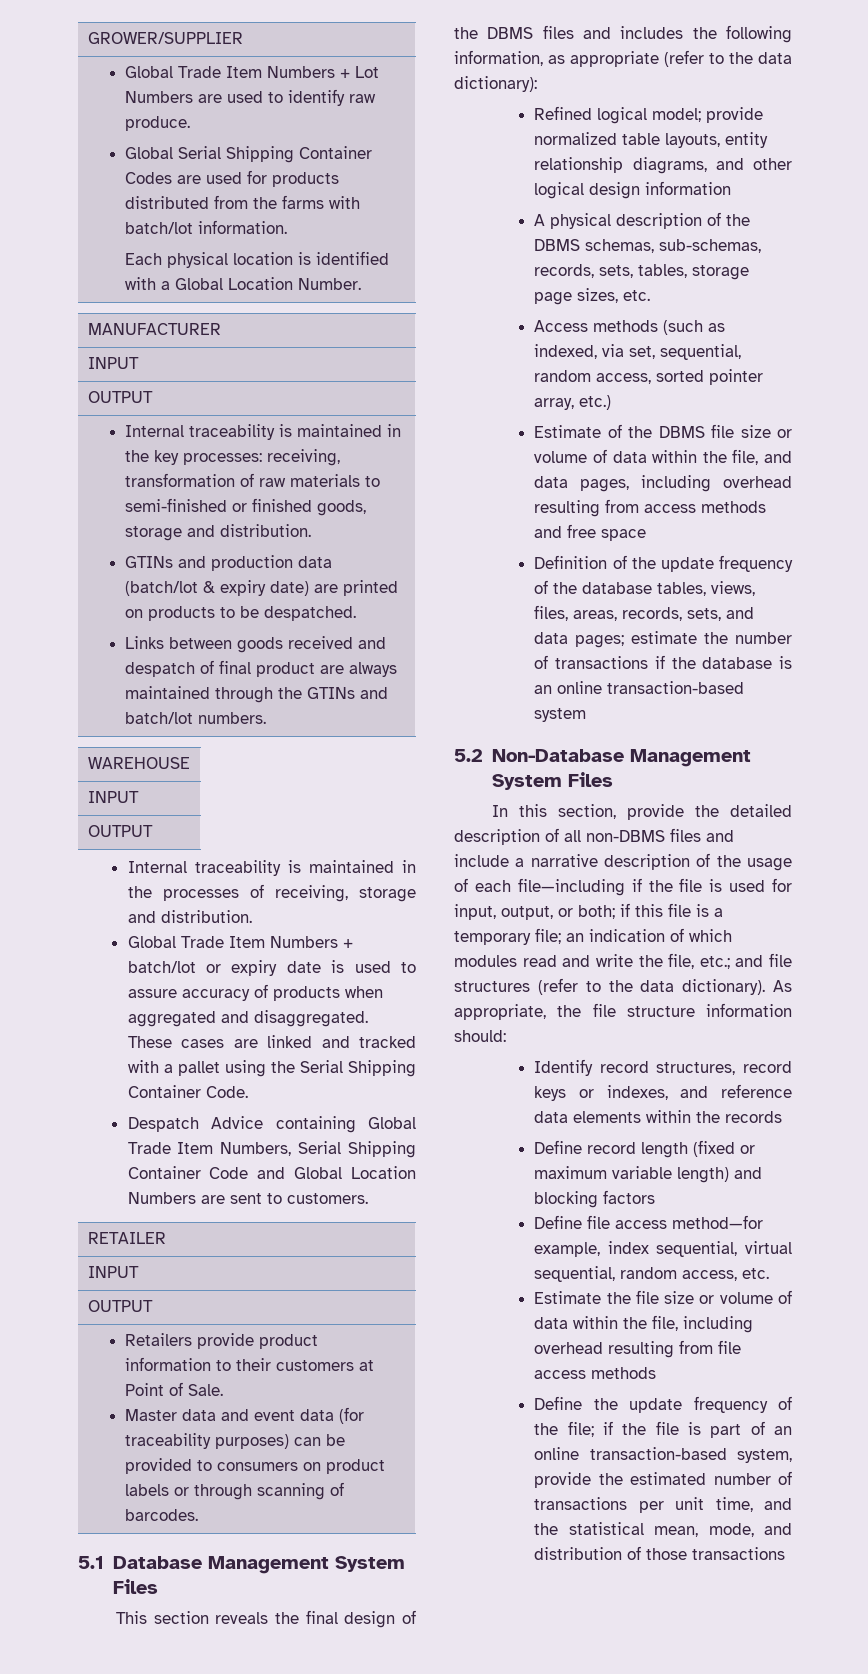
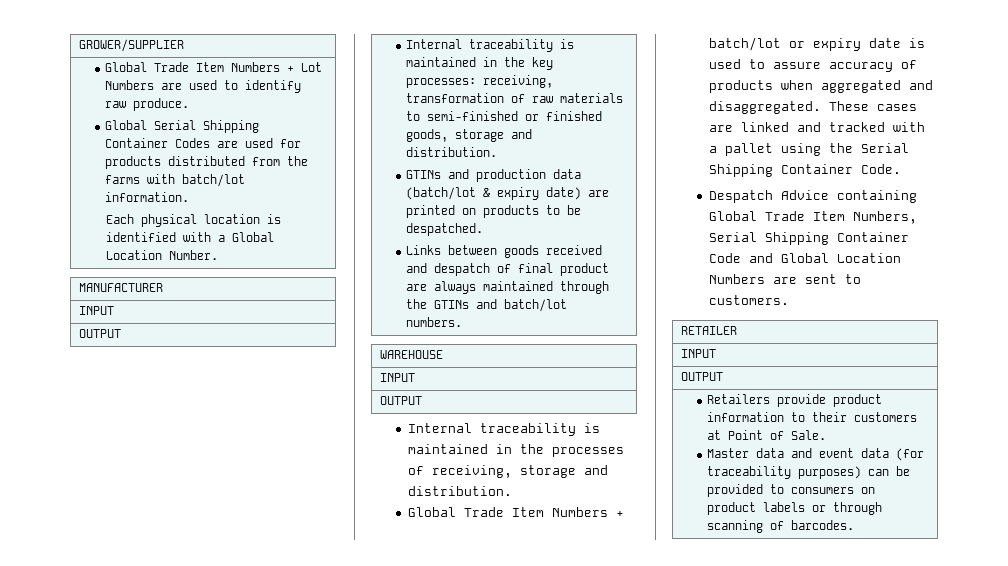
- 5.1 Database Management System Files
- This section reveals the final design of the DBMS files and includes the following information, as appropriate (refer to the data dictionary):
- Refined logical model; provide normalized table layouts, entity relationship diagrams, and other logical design information
- A physical description of the DBMS schemas, sub-schemas, records, sets, tables, storage page sizes, etc.
- Access methods (such as indexed, via set, sequential, random access, sorted pointer array, etc.)
- Estimate of the DBMS file size or volume of data within the file, and data pages, including overhead resulting from access methods and free space
- Definition of the update frequency of the database tables, views, files, areas, records, sets, and data pages; estimate the number of transactions if the database is an online transaction-based system
- 5.2 Non-Database Management System Files
- In this section, provide the detailed description of all non-DBMS files and include a narrative description of the usage of each file—including if the file is used for input, output, or both; if this file is a temporary file; an indication of which modules read and write the file, etc.; and file structures (refer to the data dictionary). As appropriate, the file structure information should:
- Identify record structures, record keys or indexes, and reference data elements within the records
- Define record length (fixed or maximum variable length) and blocking factors
- Define file access method—for example, index sequential, virtual sequential, random access, etc.
- Estimate the file size or volume of data within the file, including overhead resulting from file access methods
- Define the update frequency of the file; if the file is part of an online transaction-based system, provide the estimated number of transactions per unit time, and the statistical mean, mode, and distribution of those transactions

